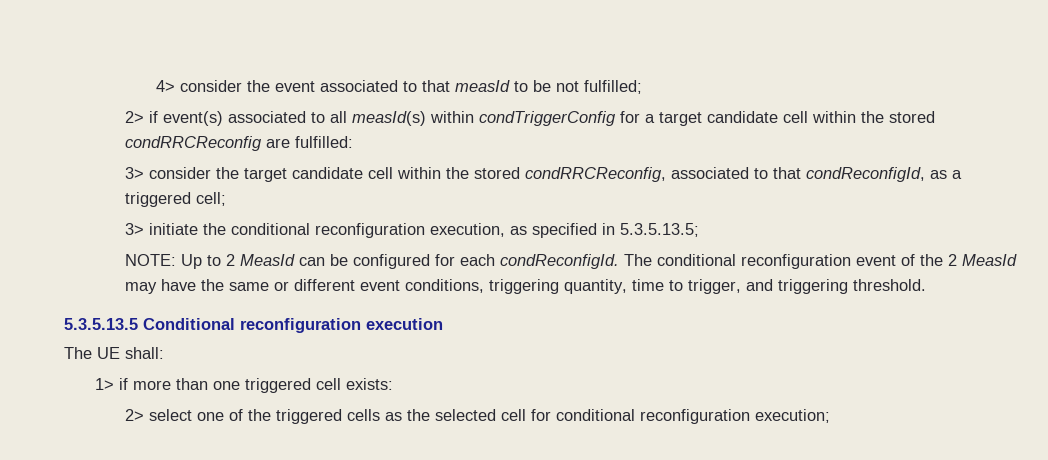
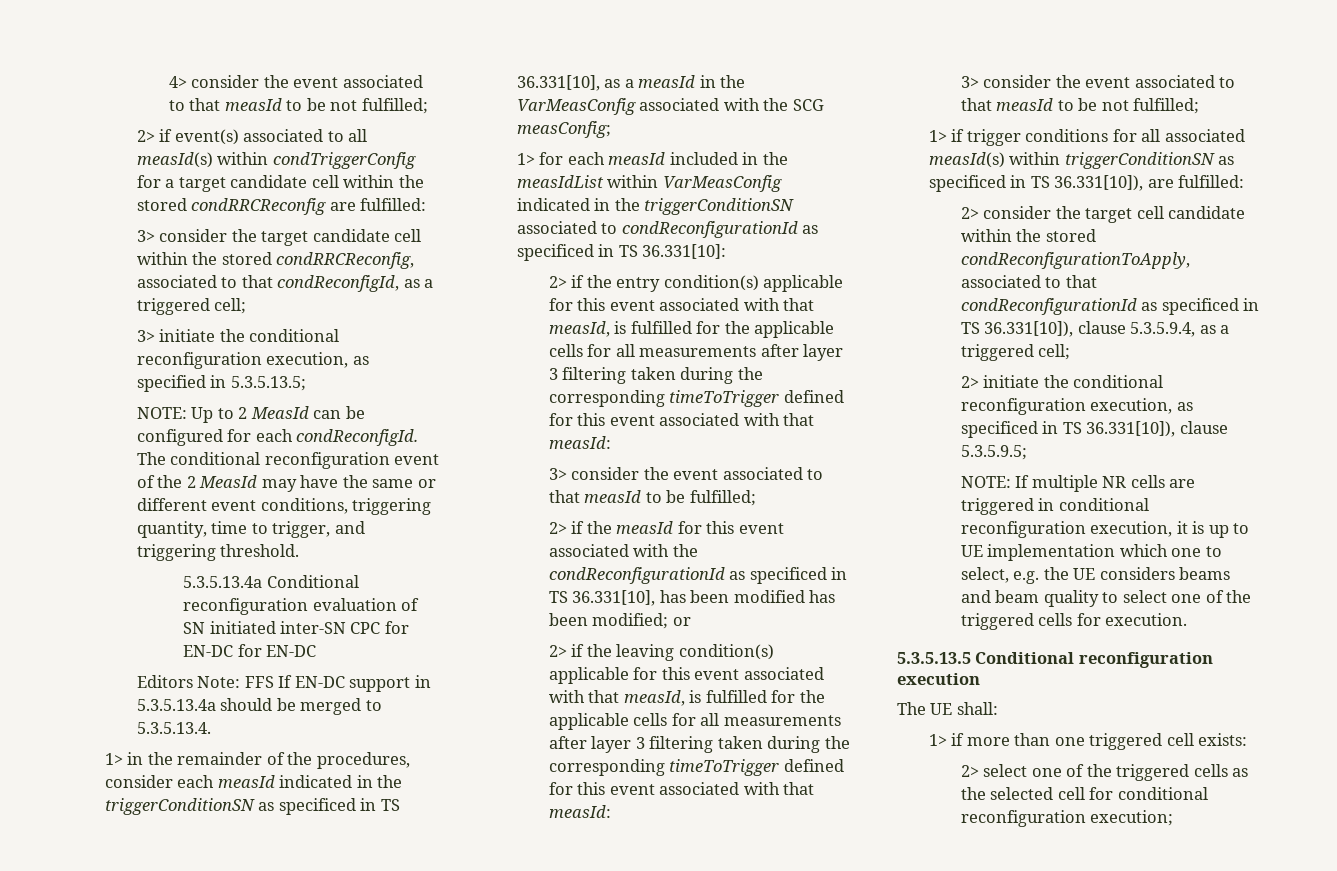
+ 5.3.5.13.4a Conditional reconfiguration evaluation of SN initiated inter-SN CPC for EN-DC for EN-DC
+ Editors Note: FFS If EN-DC support in 5.3.5.13.4a should be merged to 5.3.5.13.4.
+ 1> in the remainder of the procedures, consider each measId indicated in the triggerConditionSN as specificed in TS 36.331[10], as a measId in the VarMeasConfig associated with the SCG measConfig;
+ 1> for each measId included in the measIdList within VarMeasConfig indicated in the triggerConditionSN associated to condReconfigurationId as specificed in TS 36.331[10]:
+ 2> if the entry condition(s) applicable for this event associated with that measId, is fulfilled for the applicable cells for all measurements after layer 3 filtering taken during the corresponding timeToTrigger defined for this event associated with that measId:
+ 3> consider the event associated to that measId to be fulfilled;
+ 2> if the measId for this event associated with the condReconfigurationId as specificed in TS 36.331[10], has been modified has been modified; or
+ 2> if the leaving condition(s) applicable for this event associated with that measId, is fulfilled for the applicable cells for all measurements after layer 3 filtering taken during the corresponding timeToTrigger defined for this event associated with that measId:
+ 3> consider the event associated to that measId to be not fulfilled;
+ 1> if trigger conditions for all associated measId(s) within triggerConditionSN as specificed in TS 36.331[10]), are fulfilled:
+ 2> consider the target cell candidate within the stored condReconfigurationToApply, associated to that condReconfigurationId as specificed in TS 36.331[10]), clause 5.3.5.9.4, as a triggered cell;
+ 2> initiate the conditional reconfiguration execution, as specificed in TS 36.331[10]), clause 5.3.5.9.5;
+ NOTE: If multiple NR cells are triggered in conditional reconfiguration execution, it is up to UE implementation which one to select, e.g. the UE considers beams and beam quality to select one of the triggered cells for execution.

